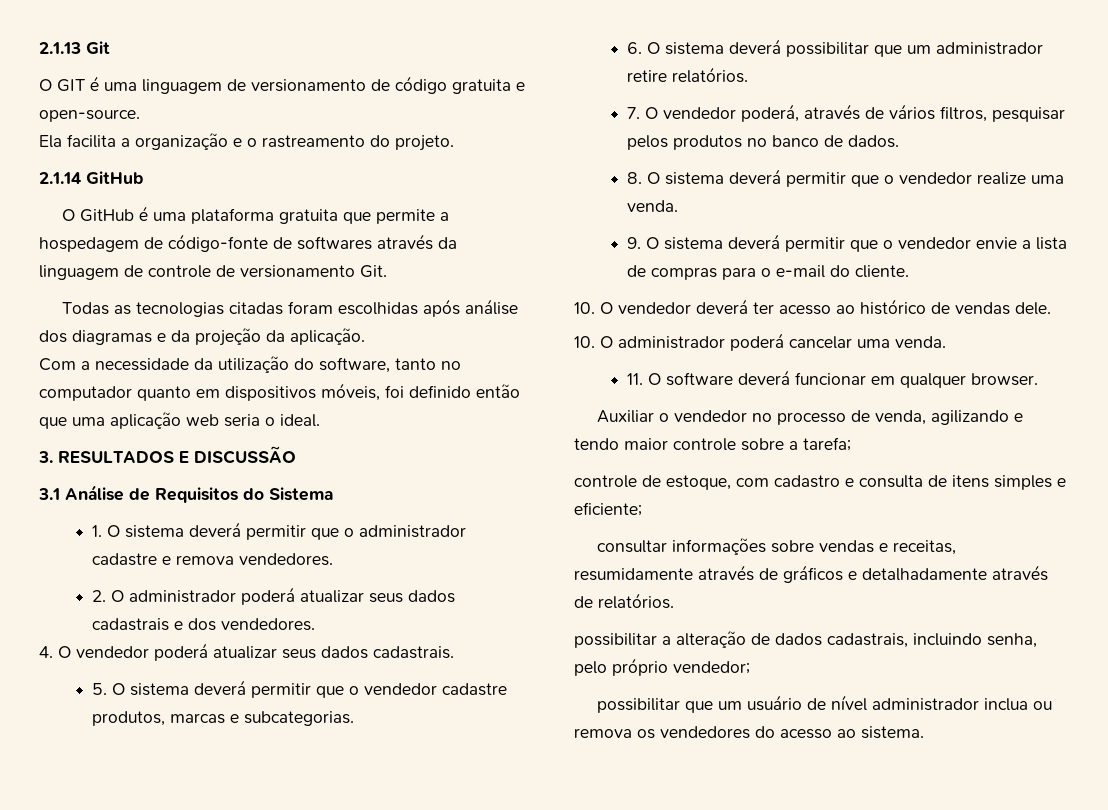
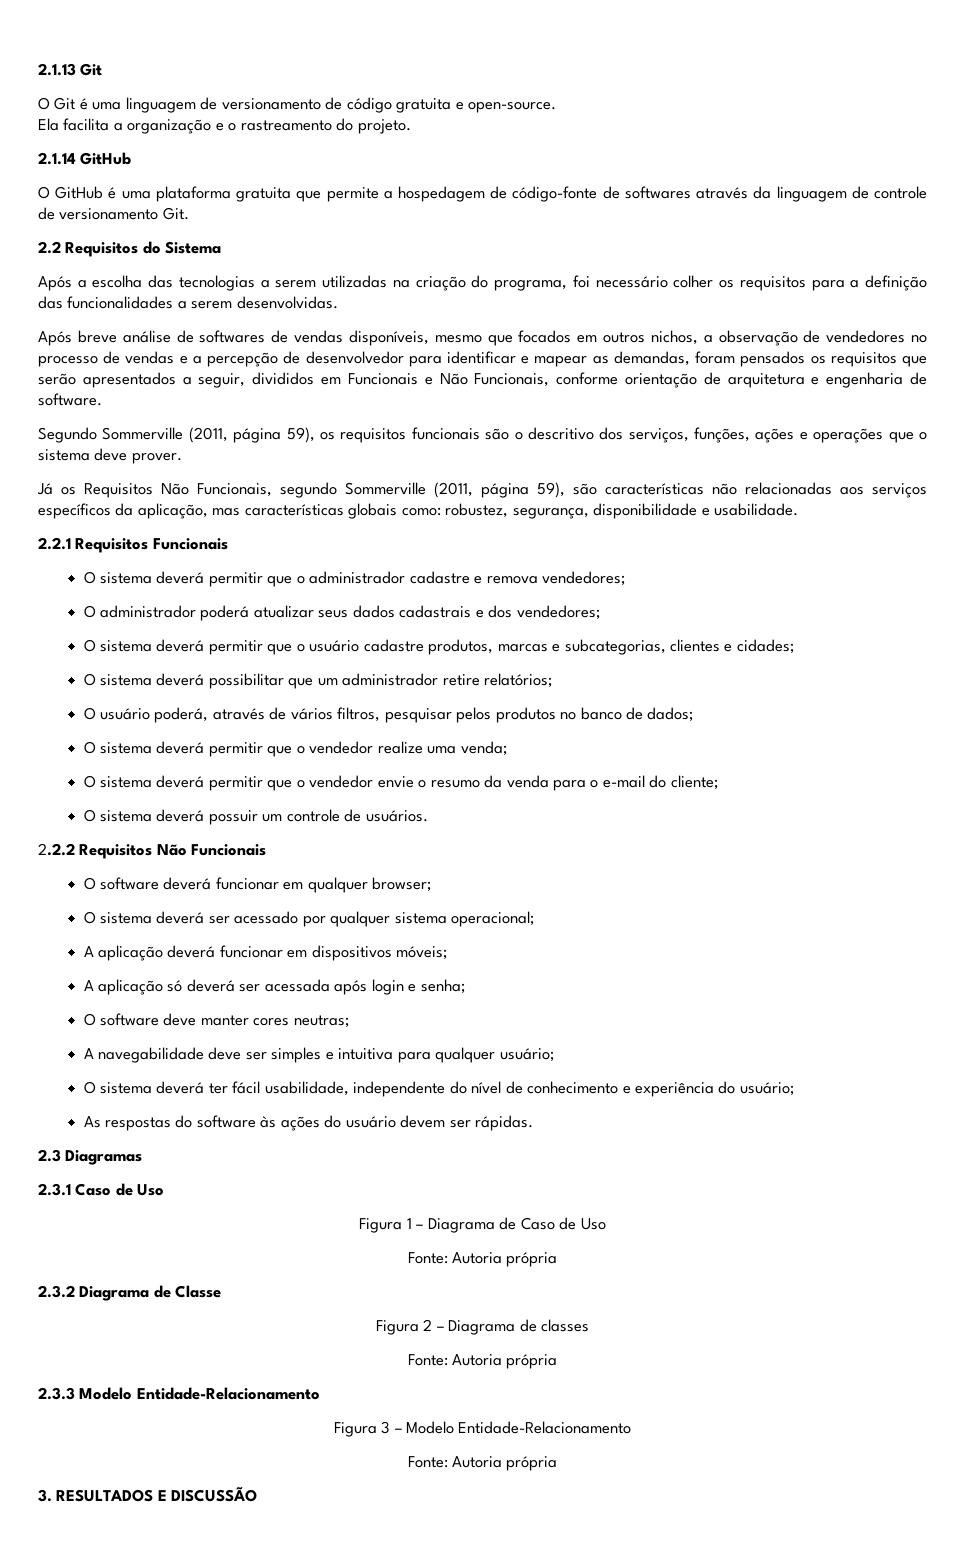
- O GIT é uma linguagem de versionamento de código gratuita e open-source.
+ O Git é uma linguagem de versionamento de código gratuita e open-source.
- Todas as tecnologias citadas foram escolhidas após análise dos diagramas e da projeção da aplicação.
- Com a necessidade da utilização do software, tanto no computador quanto em dispositivos móveis, foi definido então que uma aplicação web seria o ideal.
+ 2.2 Requisitos do Sistema
+ Após a escolha das tecnologias a serem utilizadas na criação do programa, foi necessário colher os requisitos para a definição das funcionalidades a serem desenvolvidas.
+ Após breve análise de softwares de vendas disponíveis, mesmo que focados em outros nichos, a observação de vendedores no processo de vendas e a percepção de desenvolvedor para identificar e mapear as demandas, foram pensados os requisitos que serão apresentados a seguir, divididos em Funcionais e Não Funcionais, conforme orientação de arquitetura e engenharia de software.
+ Segundo Sommerville (2011, página 59), os requisitos funcionais são o descritivo dos serviços, funções, ações e operações que o sistema deve prover.
+ Já os Requisitos Não Funcionais, segundo Sommerville (2011, página 59), são características não relacionadas aos serviços específicos da aplicação, mas características globais como: robustez, segurança, disponibilidade e usabilidade.
+ 2.2.1 Requisitos Funcionais
+ O sistema deverá permitir que o administrador cadastre e remova vendedores;
+ O administrador poderá atualizar seus dados cadastrais e dos vendedores;
+ O sistema deverá permitir que o usuário cadastre produtos, marcas e subcategorias, clientes e cidades;
+ O sistema deverá possibilitar que um administrador retire relatórios;
+ O usuário poderá, através de vários filtros, pesquisar pelos produtos no banco de dados;
+ O sistema deverá permitir que o vendedor realize uma venda;
+ O sistema deverá permitir que o vendedor envie o resumo da venda para o e-mail do cliente;
+ O sistema deverá possuir um controle de usuários.
+ 2.2.2 Requisitos Não Funcionais
+ O software deverá funcionar em qualquer browser;
+ O sistema deverá ser acessado por qualquer sistema operacional;
+ A aplicação deverá funcionar em dispositivos móveis;
+ A aplicação só deverá ser acessada após login e senha;
+ O software deve manter cores neutras;
+ A navegabilidade deve ser simples e intuitiva para qualquer usuário;
+ O sistema deverá ter fácil usabilidade, independente do nível de conhecimento e experiência do usuário;
+ As respostas do software às ações do usuário devem ser rápidas.
+ 2.3 Diagramas
+ 2.3.1 Caso de Uso
+ Figura 1 – Diagrama de Caso de Uso
+ Fonte: Autoria própria
+ 2.3.2 Diagrama de Classe
+ Figura 2 – Diagrama de classes
+ Fonte: Autoria própria
+ 2.3.3 Modelo Entidade-Relacionamento
+ Figura 3 – Modelo Entidade-Relacionamento
+ Fonte: Autoria própria
  3. RESULTADOS E DISCUSSÃO
- 3.1 Análise de Requisitos do Sistema
- 1. O sistema deverá permitir que o administrador cadastre e remova vendedores.
- 2. O administrador poderá atualizar seus dados cadastrais e dos vendedores.
- 4. O vendedor poderá atualizar seus dados cadastrais.
- 5. O sistema deverá permitir que o vendedor cadastre produtos, marcas e subcategorias.
- 6. O sistema deverá possibilitar que um administrador retire relatórios.
- 7. O vendedor poderá, através de vários filtros, pesquisar pelos produtos no banco de dados.
- 8. O sistema deverá permitir que o vendedor realize uma venda.
- 9. O sistema deverá permitir que o vendedor envie a lista de compras para o e-mail do cliente.
- 10. O vendedor deverá ter acesso ao histórico de vendas dele.
- 10. O administrador poderá cancelar uma venda.
- 11. O software deverá funcionar em qualquer browser.
- Auxiliar o vendedor no processo de venda, agilizando e tendo maior controle sobre a tarefa;
- controle de estoque, com cadastro e consulta de itens simples e eficiente;
- consultar informações sobre vendas e receitas, resumidamente através de gráficos e detalhadamente através de relatórios.
- possibilitar a alteração de dados cadastrais, incluindo senha, pelo próprio vendedor;
- possibilitar que um usuário de nível administrador inclua ou remova os vendedores do acesso ao sistema.

